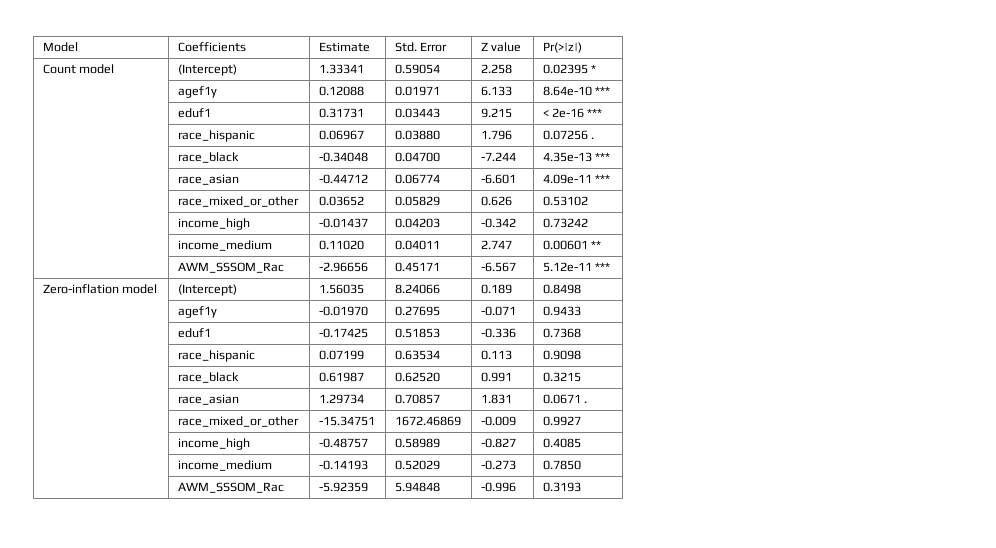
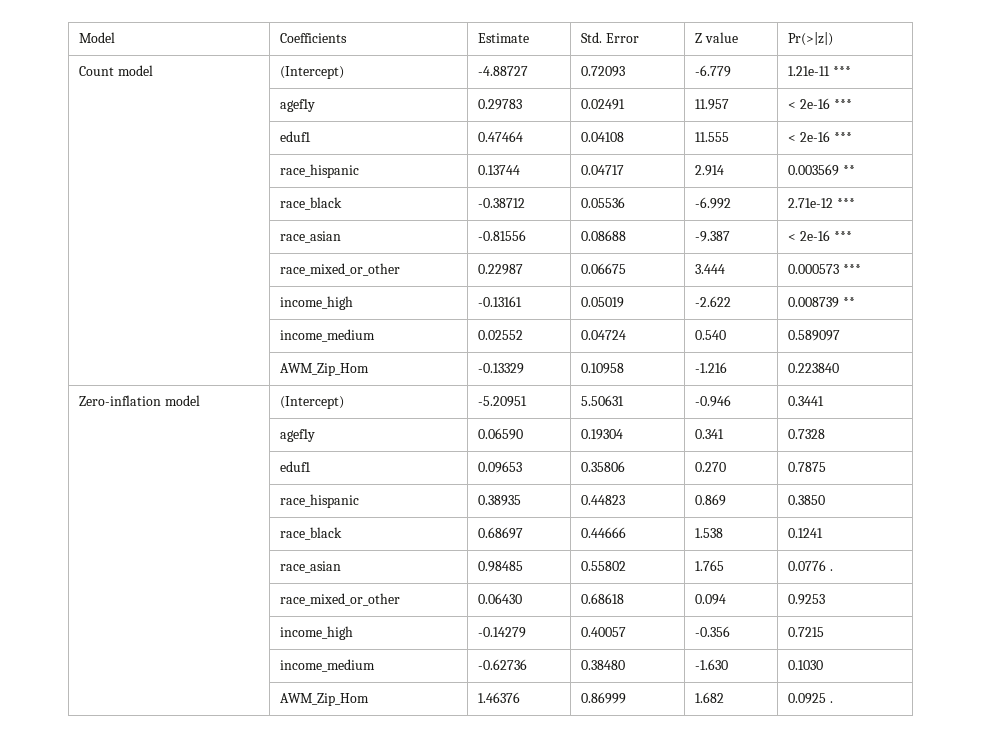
- Count model | (Intercept) | 1.33341 | 0.59054 | 2.258 | 0.02395 *
- | agef1y | 0.12088 | 0.01971 | 6.133 | 8.64e-10 ***
+ Count model | (Intercept) | -4.88727 | 0.72093 | -6.779 | 1.21e-11 ***
+ | agef1y | 0.29783 | 0.02491 | 11.957 | < 2e-16 ***
- | eduf1 | 0.31731 | 0.03443 | 9.215 | < 2e-16 ***
+ | eduf1 | 0.47464 | 0.04108 | 11.555 | < 2e-16 ***
- | race_hispanic | 0.06967 | 0.03880 | 1.796 | 0.07256 .
- | race_black | -0.34048 | 0.04700 | -7.244 | 4.35e-13 ***
- | race_asian | -0.44712 | 0.06774 | -6.601 | 4.09e-11 ***
- | race_mixed_or_other | 0.03652 | 0.05829 | 0.626 | 0.53102
- | income_high | -0.01437 | 0.04203 | -0.342 | 0.73242
- | income_medium | 0.11020 | 0.04011 | 2.747 | 0.00601 **
- | AWM_SSSOM_Rac | -2.96656 | 0.45171 | -6.567 | 5.12e-11 ***
- Zero-inflation model | (Intercept) | 1.56035 | 8.24066 | 0.189 | 0.8498
- | agef1y | -0.01970 | 0.27695 | -0.071 | 0.9433
- | eduf1 | -0.17425 | 0.51853 | -0.336 | 0.7368
- | race_hispanic | 0.07199 | 0.63534 | 0.113 | 0.9098
- | race_black | 0.61987 | 0.62520 | 0.991 | 0.3215
- | race_asian | 1.29734 | 0.70857 | 1.831 | 0.0671 .
- | race_mixed_or_other | -15.34751 | 1672.46869 | -0.009 | 0.9927
- | income_high | -0.48757 | 0.58989 | -0.827 | 0.4085
- | income_medium | -0.14193 | 0.52029 | -0.273 | 0.7850
- | AWM_SSSOM_Rac | -5.92359 | 5.94848 | -0.996 | 0.3193
+ | race_hispanic | 0.13744 | 0.04717 | 2.914 | 0.003569 **
+ | race_black | -0.38712 | 0.05536 | -6.992 | 2.71e-12 ***
+ | race_asian | -0.81556 | 0.08688 | -9.387 | < 2e-16 ***
+ | race_mixed_or_other | 0.22987 | 0.06675 | 3.444 | 0.000573 ***
+ | income_high | -0.13161 | 0.05019 | -2.622 | 0.008739 **
+ | income_medium | 0.02552 | 0.04724 | 0.540 | 0.589097
+ | AWM_Zip_Hom | -0.13329 | 0.10958 | -1.216 | 0.223840
+ Zero-inflation model | (Intercept) | -5.20951 | 5.50631 | -0.946 | 0.3441
+ | agef1y | 0.06590 | 0.19304 | 0.341 | 0.7328
+ | eduf1 | 0.09653 | 0.35806 | 0.270 | 0.7875
+ | race_hispanic | 0.38935 | 0.44823 | 0.869 | 0.3850
+ | race_black | 0.68697 | 0.44666 | 1.538 | 0.1241
+ | race_asian | 0.98485 | 0.55802 | 1.765 | 0.0776 .
+ | race_mixed_or_other | 0.06430 | 0.68618 | 0.094 | 0.9253
+ | income_high | -0.14279 | 0.40057 | -0.356 | 0.7215
+ | income_medium | -0.62736 | 0.38480 | -1.630 | 0.1030
+ | AWM_Zip_Hom | 1.46376 | 0.86999 | 1.682 | 0.0925 .

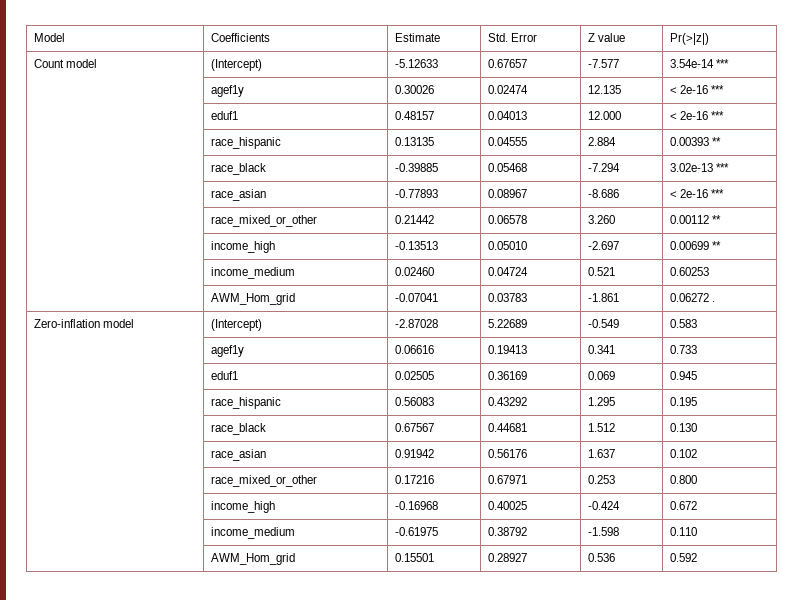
- Count model | (Intercept) | -4.88727 | 0.72093 | -6.779 | 1.21e-11 ***
+ Count model | (Intercept) | -5.12633 | 0.67657 | -7.577 | 3.54e-14 ***
- | agef1y | 0.29783 | 0.02491 | 11.957 | < 2e-16 ***
+ | agef1y | 0.30026 | 0.02474 | 12.135 | < 2e-16 ***
- | eduf1 | 0.47464 | 0.04108 | 11.555 | < 2e-16 ***
+ | eduf1 | 0.48157 | 0.04013 | 12.000 | < 2e-16 ***
- | race_hispanic | 0.13744 | 0.04717 | 2.914 | 0.003569 **
- | race_black | -0.38712 | 0.05536 | -6.992 | 2.71e-12 ***
+ | race_hispanic | 0.13135 | 0.04555 | 2.884 | 0.00393 **
+ | race_black | -0.39885 | 0.05468 | -7.294 | 3.02e-13 ***
- | race_asian | -0.81556 | 0.08688 | -9.387 | < 2e-16 ***
+ | race_asian | -0.77893 | 0.08967 | -8.686 | < 2e-16 ***
- | race_mixed_or_other | 0.22987 | 0.06675 | 3.444 | 0.000573 ***
- | income_high | -0.13161 | 0.05019 | -2.622 | 0.008739 **
+ | race_mixed_or_other | 0.21442 | 0.06578 | 3.260 | 0.00112 **
+ | income_high | -0.13513 | 0.05010 | -2.697 | 0.00699 **
- | income_medium | 0.02552 | 0.04724 | 0.540 | 0.589097
- | AWM_Zip_Hom | -0.13329 | 0.10958 | -1.216 | 0.223840
+ | income_medium | 0.02460 | 0.04724 | 0.521 | 0.60253
+ | AWM_Hom_grid | -0.07041 | 0.03783 | -1.861 | 0.06272 .
- Zero-inflation model | (Intercept) | -5.20951 | 5.50631 | -0.946 | 0.3441
- | agef1y | 0.06590 | 0.19304 | 0.341 | 0.7328
- | eduf1 | 0.09653 | 0.35806 | 0.270 | 0.7875
- | race_hispanic | 0.38935 | 0.44823 | 0.869 | 0.3850
- | race_black | 0.68697 | 0.44666 | 1.538 | 0.1241
- | race_asian | 0.98485 | 0.55802 | 1.765 | 0.0776 .
- | race_mixed_or_other | 0.06430 | 0.68618 | 0.094 | 0.9253
- | income_high | -0.14279 | 0.40057 | -0.356 | 0.7215
- | income_medium | -0.62736 | 0.38480 | -1.630 | 0.1030
- | AWM_Zip_Hom | 1.46376 | 0.86999 | 1.682 | 0.0925 .
+ Zero-inflation model | (Intercept) | -2.87028 | 5.22689 | -0.549 | 0.583
+ | agef1y | 0.06616 | 0.19413 | 0.341 | 0.733
+ | eduf1 | 0.02505 | 0.36169 | 0.069 | 0.945
+ | race_hispanic | 0.56083 | 0.43292 | 1.295 | 0.195
+ | race_black | 0.67567 | 0.44681 | 1.512 | 0.130
+ | race_asian | 0.91942 | 0.56176 | 1.637 | 0.102
+ | race_mixed_or_other | 0.17216 | 0.67971 | 0.253 | 0.800
+ | income_high | -0.16968 | 0.40025 | -0.424 | 0.672
+ | income_medium | -0.61975 | 0.38792 | -1.598 | 0.110
+ | AWM_Hom_grid | 0.15501 | 0.28927 | 0.536 | 0.592

